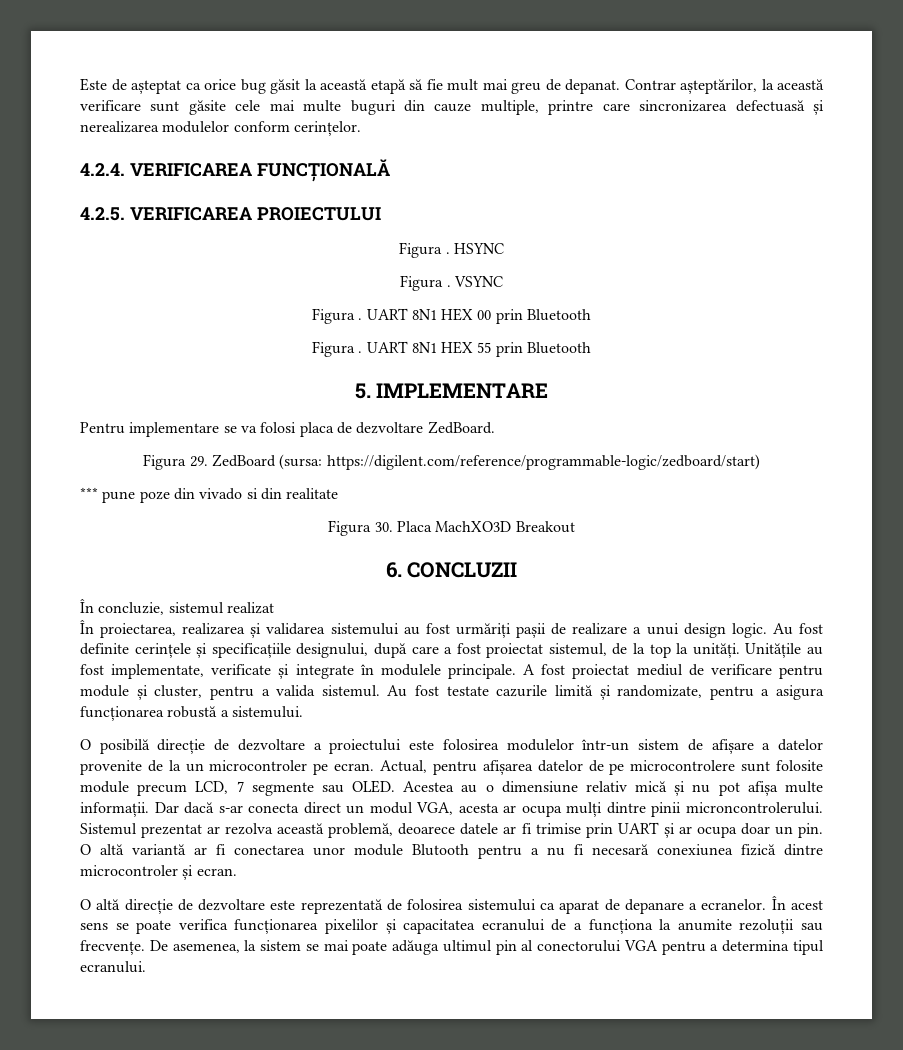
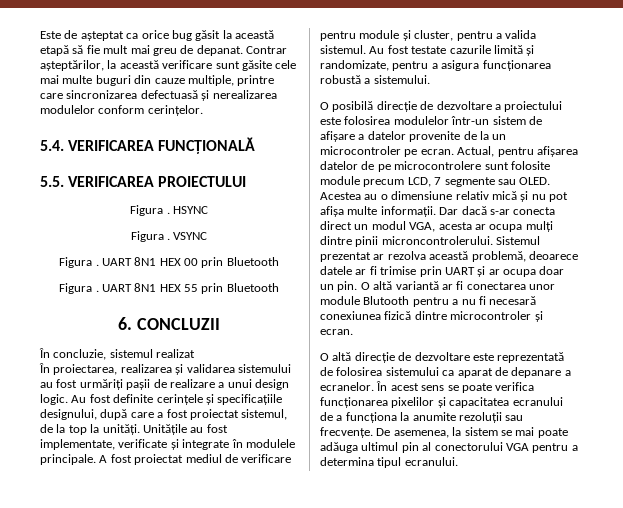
- 4.2.4. VERIFICAREA FUNCȚIONALĂ
+ 5.4. VERIFICAREA FUNCȚIONALĂ
- 4.2.5. VERIFICAREA PROIECTULUI
+ 5.5. VERIFICAREA PROIECTULUI
- 5. IMPLEMENTARE
- Pentru implementare se va folosi placa de dezvoltare ZedBoard.
- Figura 29. ZedBoard (sursa: https://digilent.com/reference/programmable-logic/zedboard/start)
- *** pune poze din vivado si din realitate
- Figura 30. Placa MachXO3D Breakout

